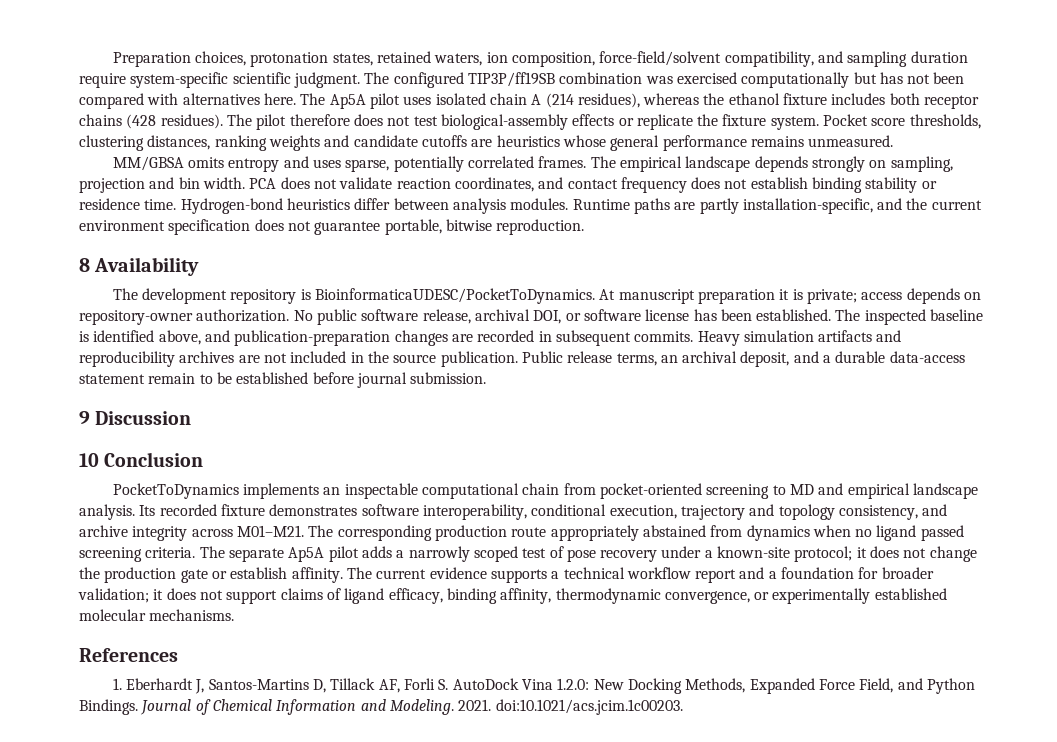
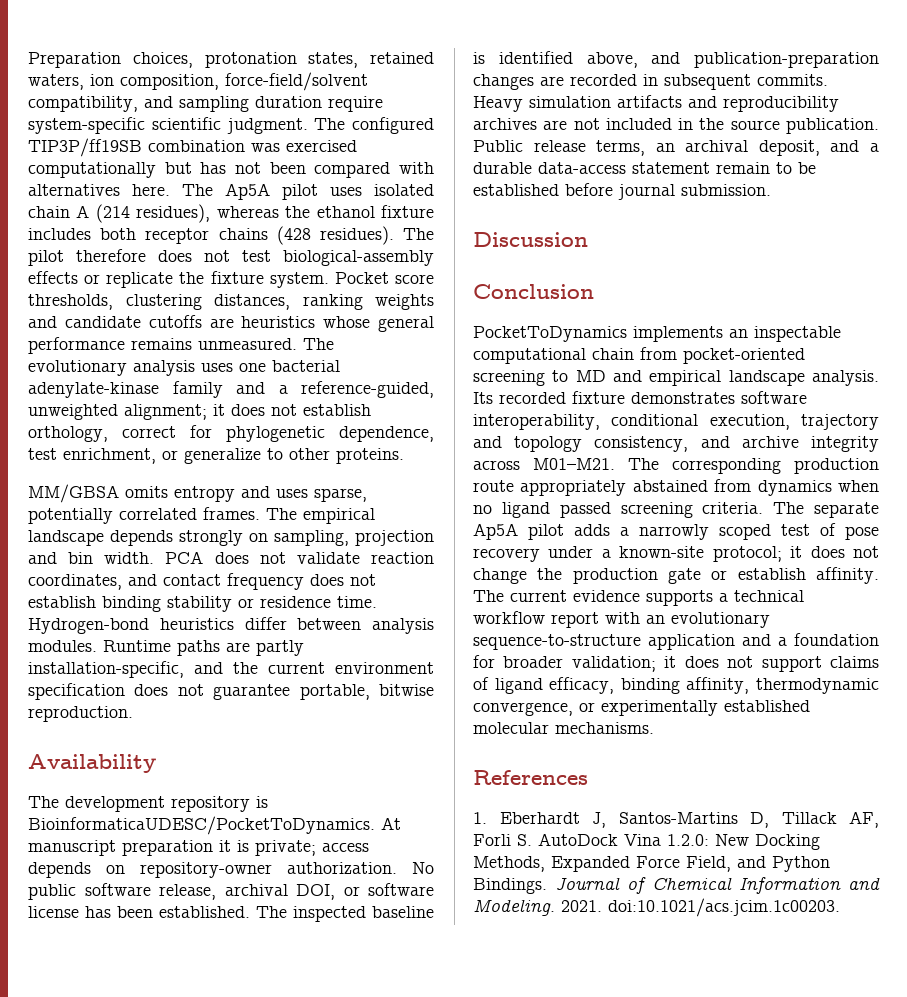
+ The evolutionary analysis uses one bacterial adenylate-kinase family and a reference-guided, unweighted alignment; it does not establish orthology, correct for phylogenetic dependence, test enrichment, or generalize to other proteins.
- 8 Availability
+ Availability
- 9 Discussion
+ Discussion
- 10 Conclusion
+ Conclusion
- The current evidence supports a technical workflow report and a foundation for broader validation; it does not support claims of ligand efficacy, binding affinity, thermodynamic convergence, or experimentally established molecular mechanisms.
+ The current evidence supports a technical workflow report with an evolutionary sequence-to-structure application and a foundation for broader validation; it does not support claims of ligand efficacy, binding affinity, thermodynamic convergence, or experimentally established molecular mechanisms.

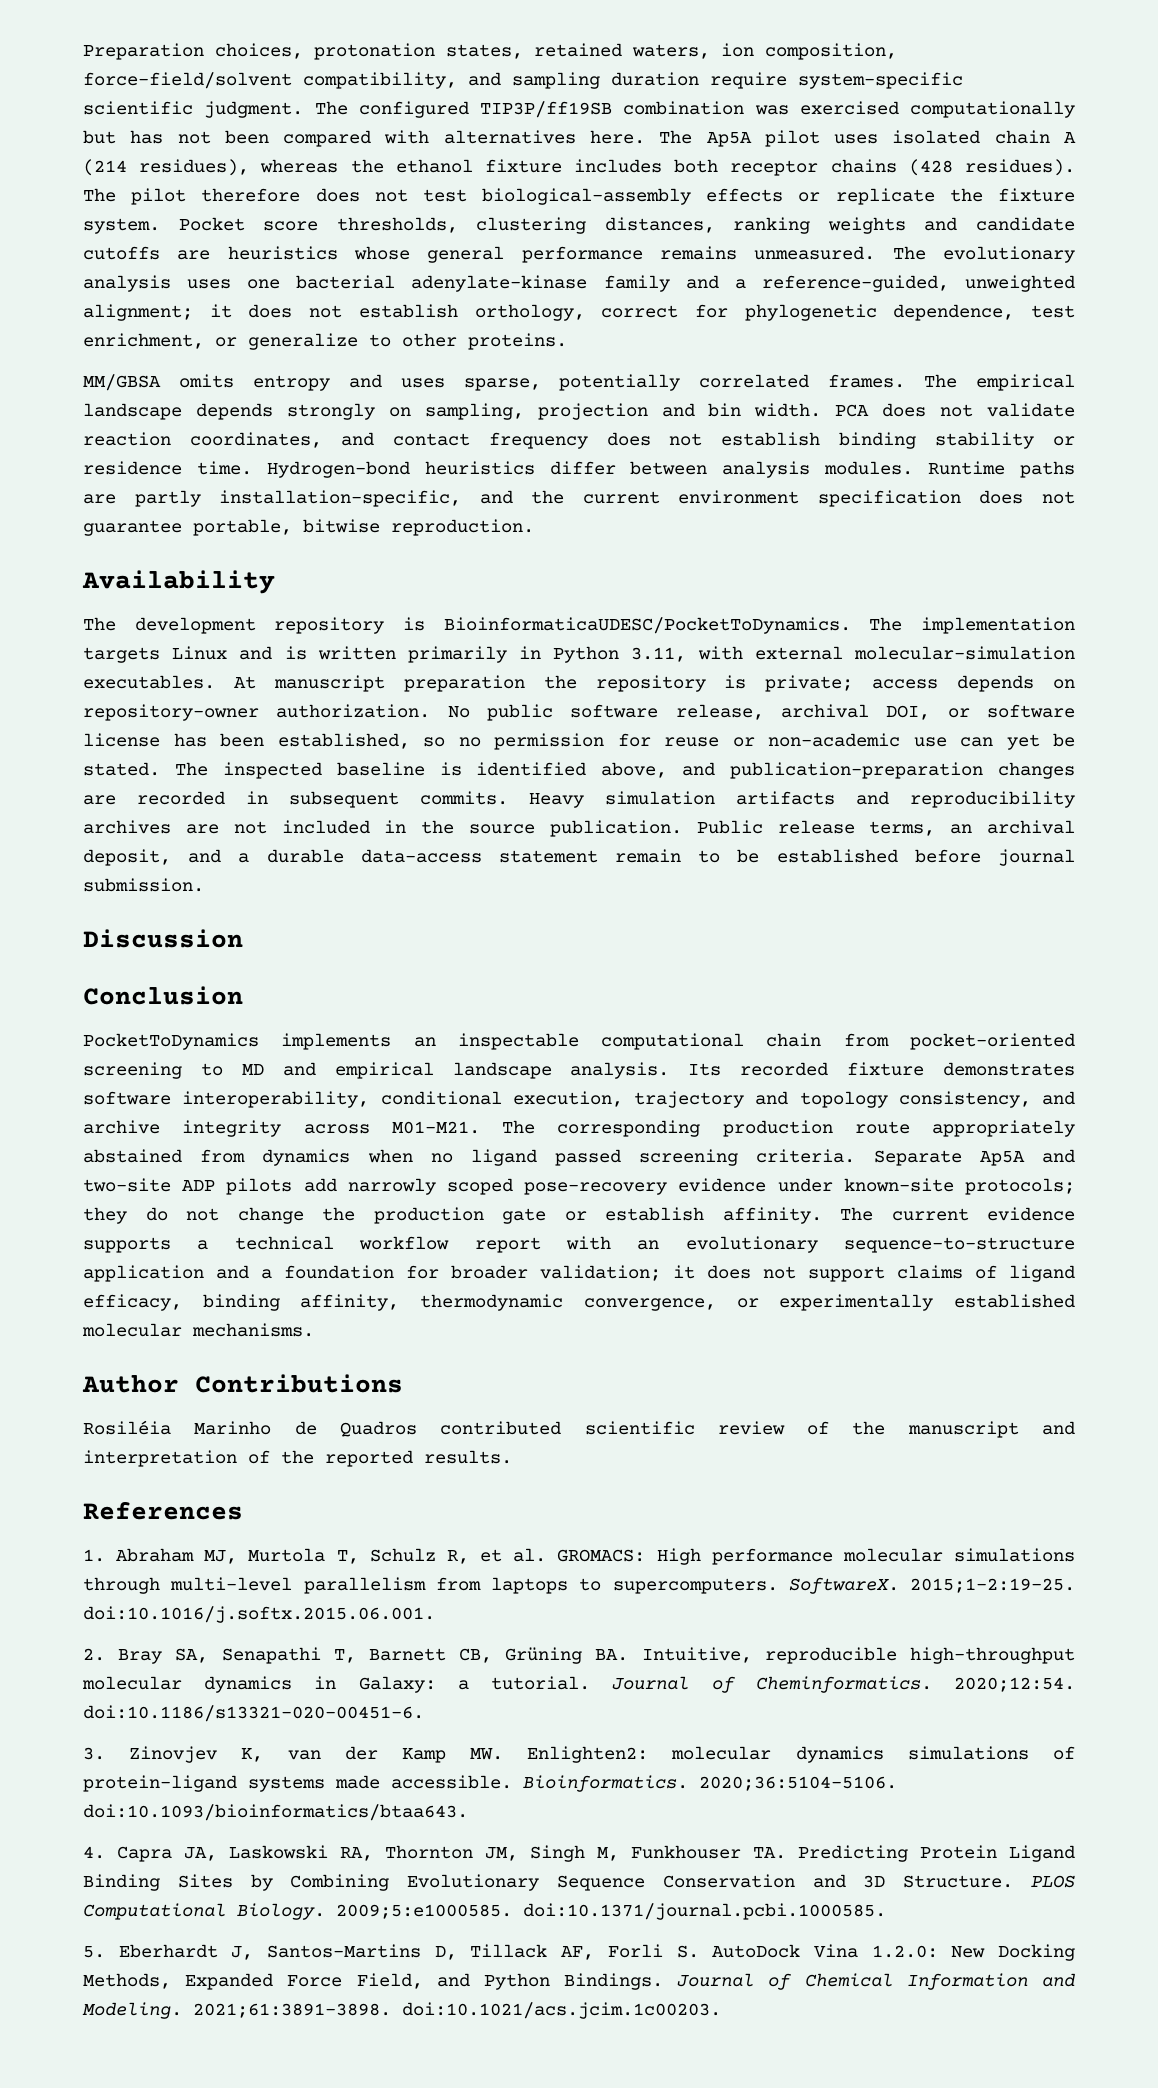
+ The implementation targets Linux and is written primarily in Python 3.11, with external molecular-simulation executables.
- At manuscript preparation it is private; access depends on repository-owner authorization.
+ At manuscript preparation the repository is private; access depends on repository-owner authorization.
- No public software release, archival DOI, or software license has been established.
+ No public software release, archival DOI, or software license has been established, so no permission for reuse or non-academic use can yet be stated.
- The separate Ap5A pilot adds a narrowly scoped test of pose recovery under a known-site protocol; it does not change the production gate or establish affinity.
+ Separate Ap5A and two-site ADP pilots add narrowly scoped pose-recovery evidence under known-site protocols; they do not change the production gate or establish affinity.
+ Author Contributions
+ Rosiléia Marinho de Quadros contributed scientific review of the manuscript and interpretation of the reported results.
  References
- 1. Eberhardt J, Santos-Martins D, Tillack AF, Forli S. AutoDock Vina 1.2.0: New Docking Methods, Expanded Force Field, and Python Bindings.
+ 1. Abraham MJ, Murtola T, Schulz R, et al. GROMACS: High performance molecular simulations through multi-level parallelism from laptops to supercomputers. SoftwareX. 2015;1–2:19–25. doi:10.1016/j.softx.2015.06.001.
+ 2. Bray SA, Senapathi T, Barnett CB, Grüning BA. Intuitive, reproducible high-throughput molecular dynamics in Galaxy: a tutorial. Journal of Cheminformatics. 2020;12:54. doi:10.1186/s13321-020-00451-6.
+ 3. Zinovjev K, van der Kamp MW. Enlighten2: molecular dynamics simulations of protein–ligand systems made accessible. Bioinformatics. 2020;36:5104–5106. doi:10.1093/bioinformatics/btaa643.
+ 4. Capra JA, Laskowski RA, Thornton JM, Singh M, Funkhouser TA. Predicting Protein Ligand Binding Sites by Combining Evolutionary Sequence Conservation and 3D Structure. PLOS Computational Biology. 2009;5:e1000585. doi:10.1371/journal.pcbi.1000585.
+ 5. Eberhardt J, Santos-Martins D, Tillack AF, Forli S. AutoDock Vina 1.2.0: New Docking Methods, Expanded Force Field, and Python Bindings.
- 2021. doi:10.1021/acs.jcim.1c00203.
+ 2021;61:3891–3898. doi:10.1021/acs.jcim.1c00203.

